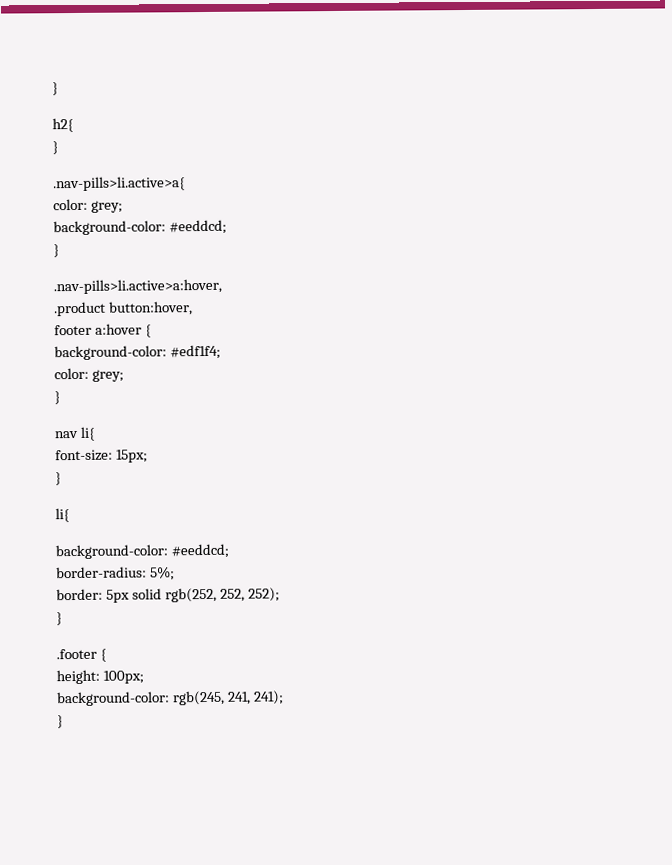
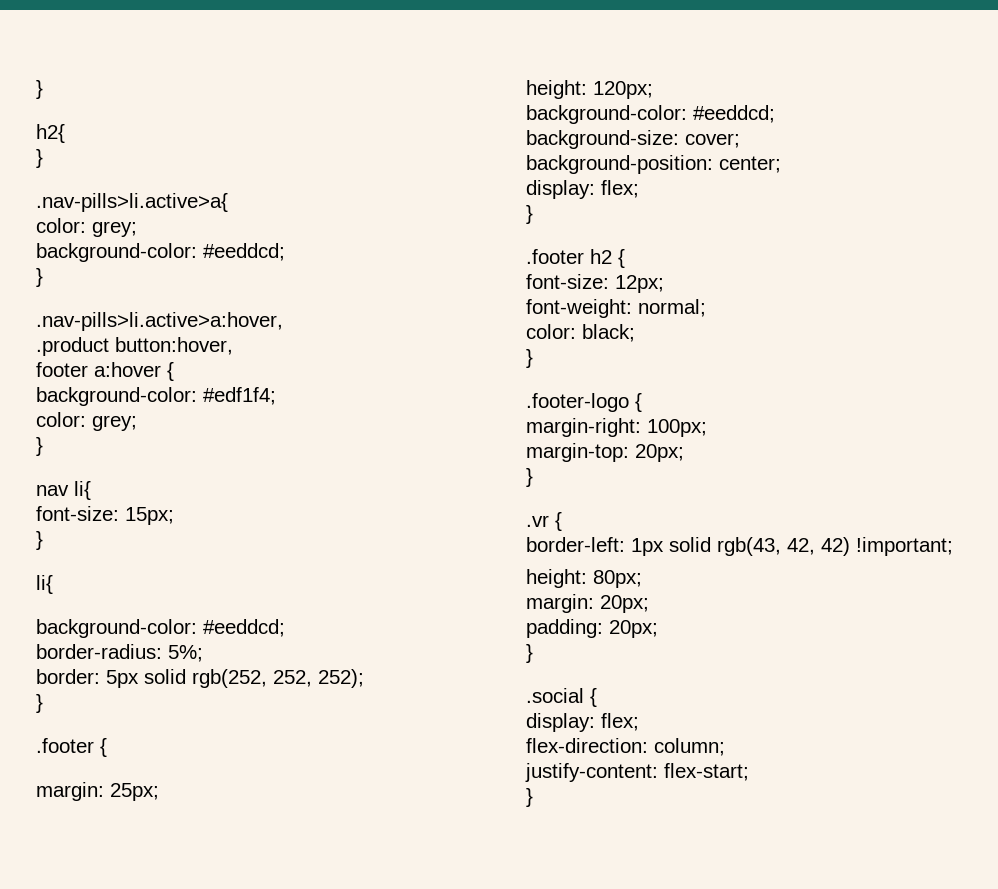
- height: 100px;
- background-color: rgb(245, 241, 241);
+ margin: 25px;
+ height: 120px;
+ background-color: #eeddcd;
+ background-size: cover;
+ background-position: center;
+ display: flex;
+ }
+ .footer h2 {
+ font-size: 12px;
+ font-weight: normal;
+ color: black;
+ }
+ .footer-logo {
+ margin-right: 100px;
+ margin-top: 20px;
+ }
+ .vr {
+ border-left: 1px solid rgb(43, 42, 42) !important;
+ height: 80px;
+ margin: 20px;
+ padding: 20px;
+ }
+ .social {
+ display: flex;
+ flex-direction: column;
+ justify-content: flex-start;

